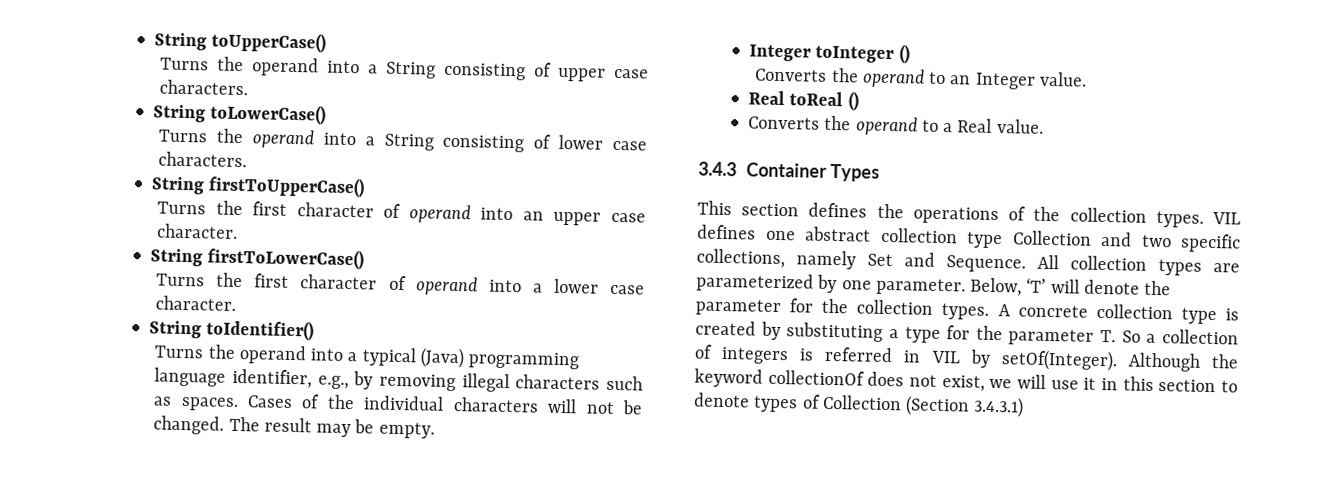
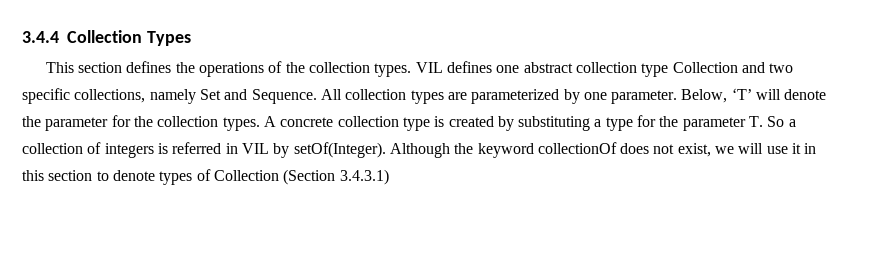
- String toUpperCase()
- Turns the operand into a String consisting of upper case characters.
- String toLowerCase()
- Turns the operand into a String consisting of lower case characters.
- String firstToUpperCase()
- Turns the first character of operand into an upper case character.
- String firstToLowerCase()
- Turns the first character of operand into a lower case character.
- String toIdentifier()
- Turns the operand into a typical (Java) programming language identifier, e.g., by removing illegal characters such as spaces. Cases of the individual characters will not be changed. The result may be empty.
- Integer toInteger ()
- Converts the operand to an Integer value.
- Real toReal ()
- Converts the operand to a Real value.
- 3.4.3 Container Types
+ 3.4.4 Collection Types

